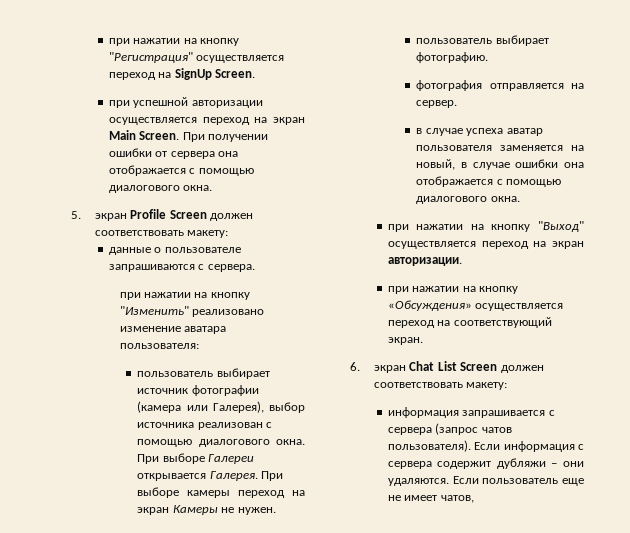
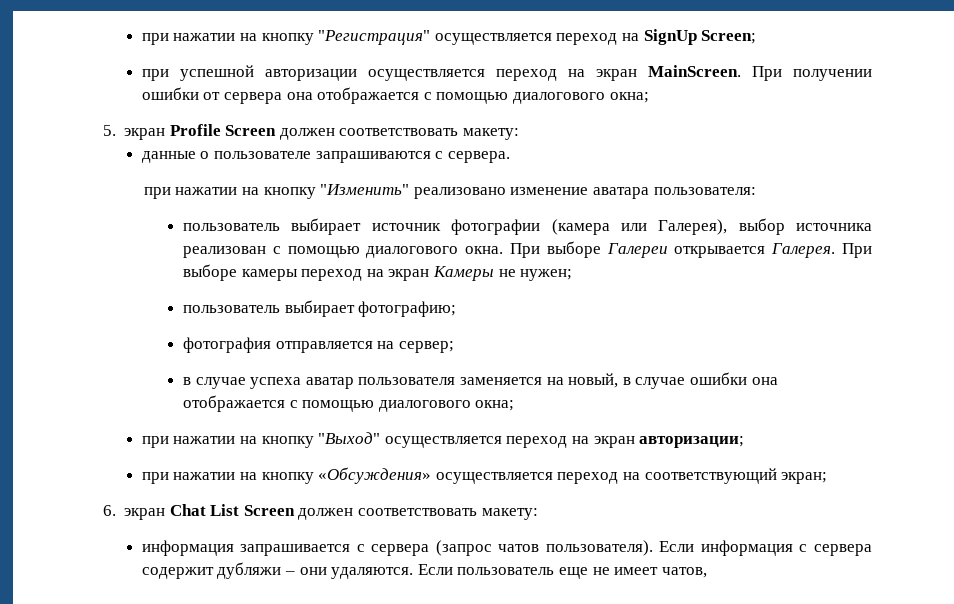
- при нажатии на кнопку "Регистрация" осуществляется переход на SignUp Screen.
+ при нажатии на кнопку "Регистрация" осуществляется переход на SignUp Screen;
- при успешной авторизации осуществляется переход на экран Main Screen.
+ при успешной авторизации осуществляется переход на экран MainScreen.
- При получении ошибки от сервера она отображается с помощью диалогового окна.
+ При получении ошибки от сервера она отображается с помощью диалогового окна;
- При выборе камеры переход на экран Камеры не нужен.
- пользователь выбирает фотографию.
+ При выборе камеры переход на экран Камеры не нужен;
+ пользователь выбирает фотографию;
- фотография отправляется на сервер.
+ фотография отправляется на сервер;
- в случае успеха аватар пользователя заменяется на новый, в случае ошибки она отображается с помощью диалогового окна.
+ в случае успеха аватар пользователя заменяется на новый, в случае ошибки она отображается с помощью диалогового окна;
- при нажатии на кнопку "Выход" осуществляется переход на экран авторизации.
+ при нажатии на кнопку "Выход" осуществляется переход на экран авторизации;
- при нажатии на кнопку «Обсуждения» осуществляется переход на соответствующий экран.
+ при нажатии на кнопку «Обсуждения» осуществляется переход на соответствующий экран;

